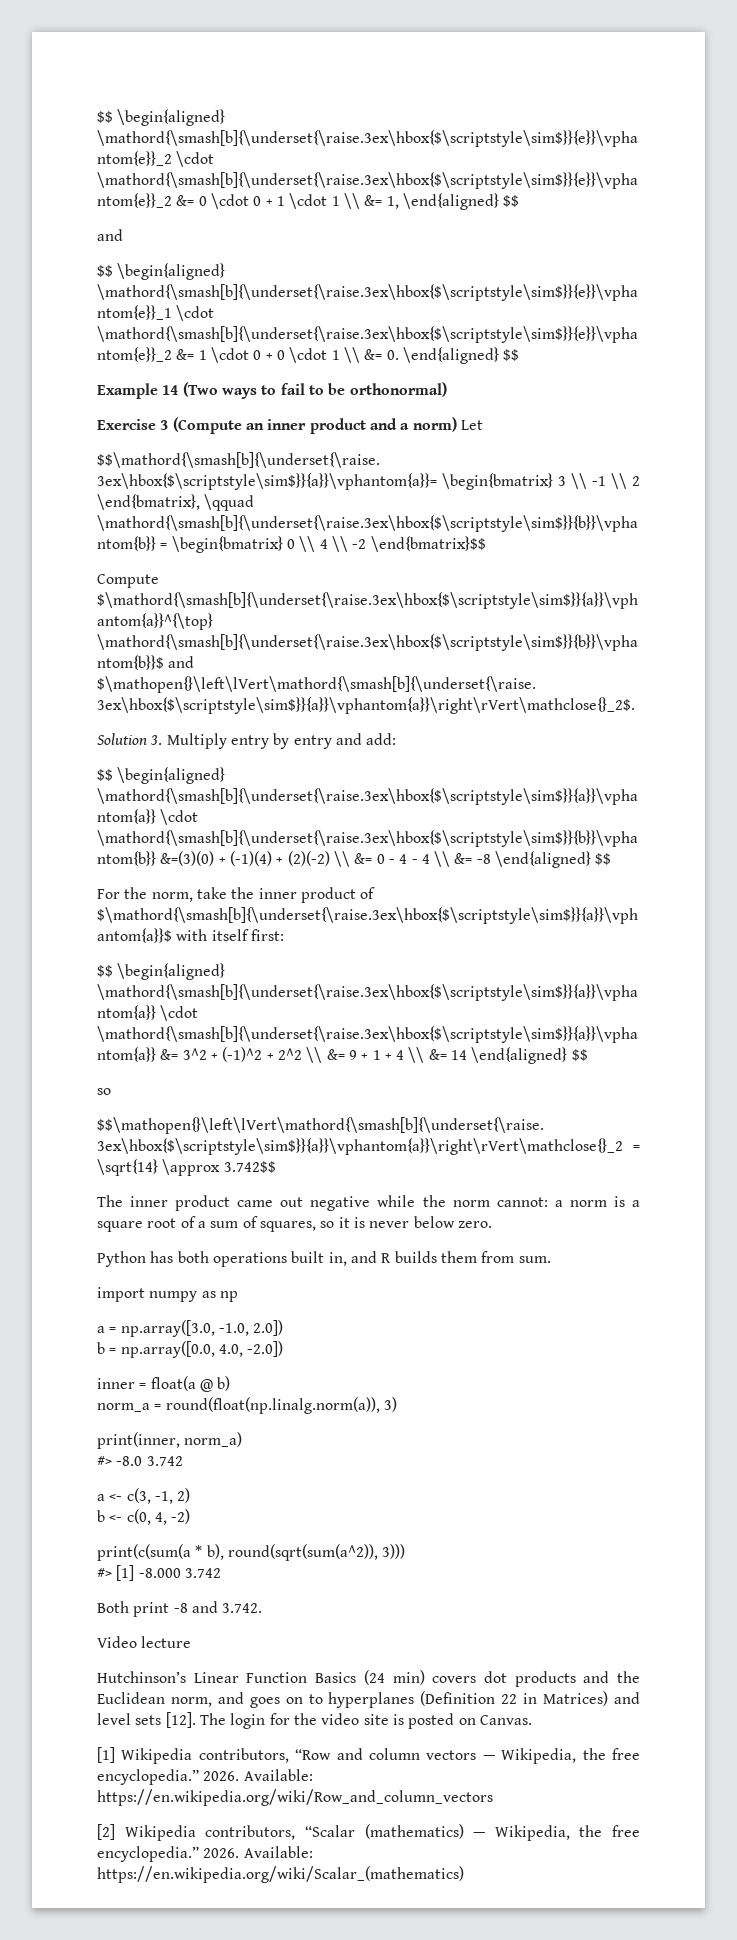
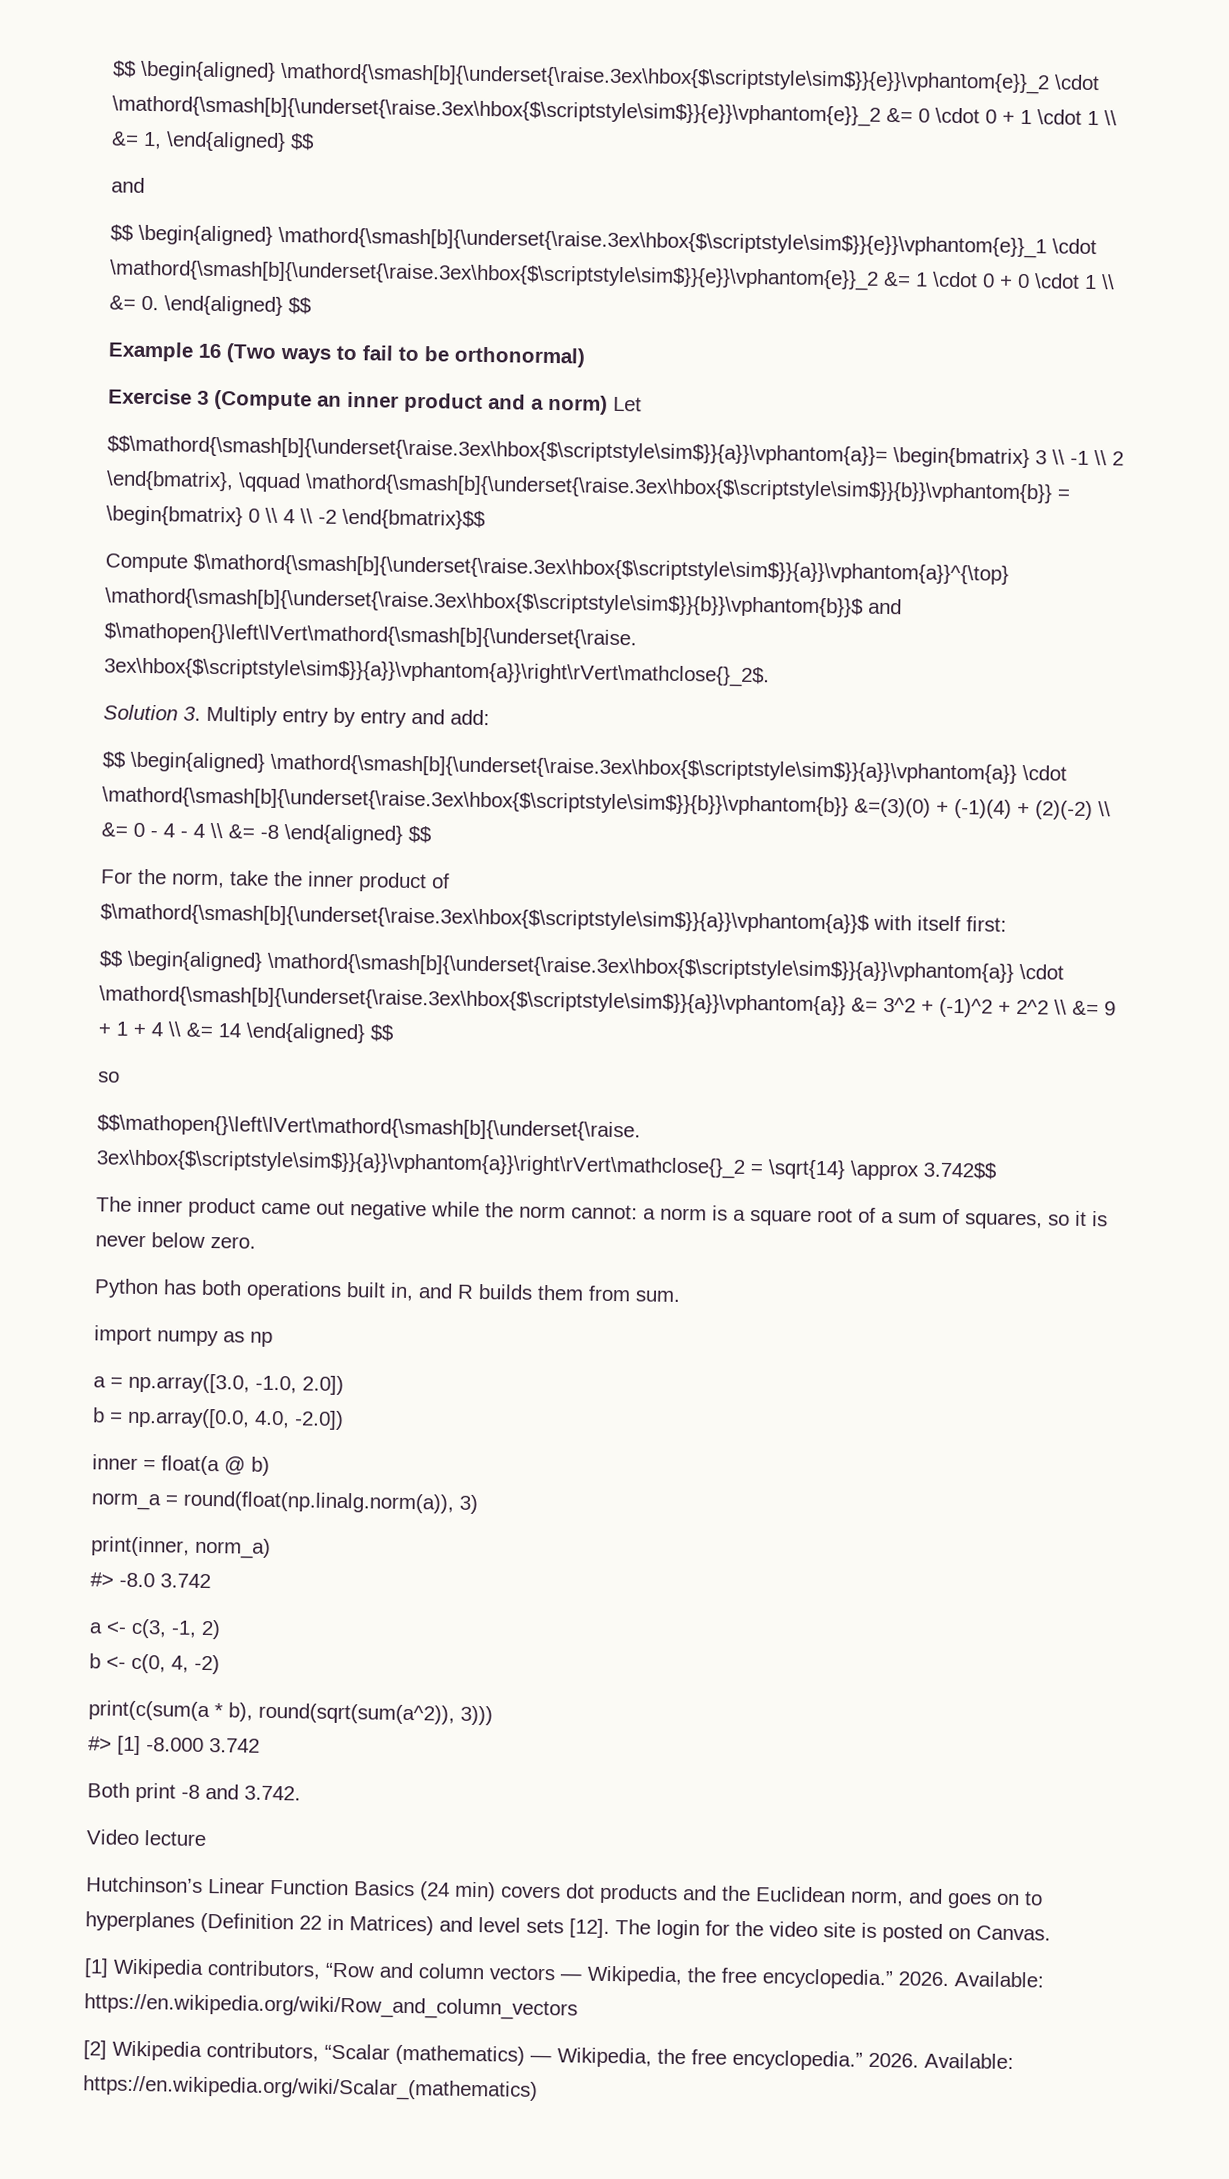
- Example 14 (Two ways to fail to be orthonormal)
+ Example 16 (Two ways to fail to be orthonormal)

